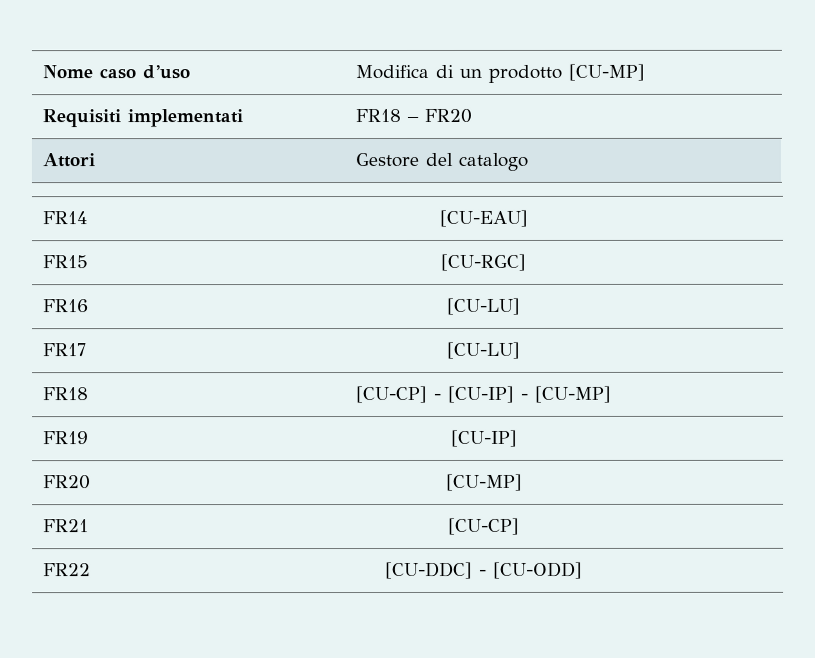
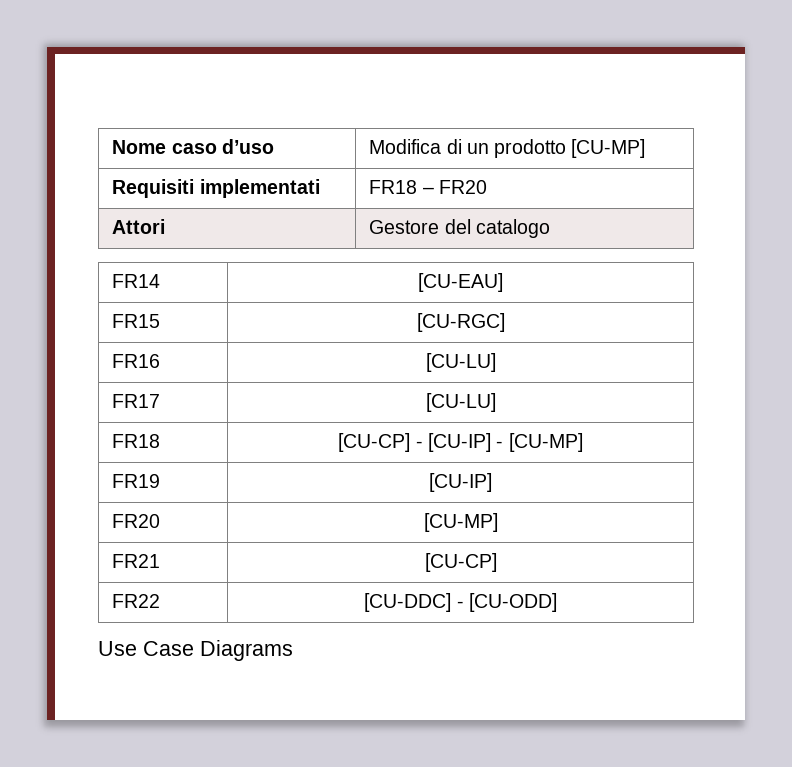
+ Use Case Diagrams

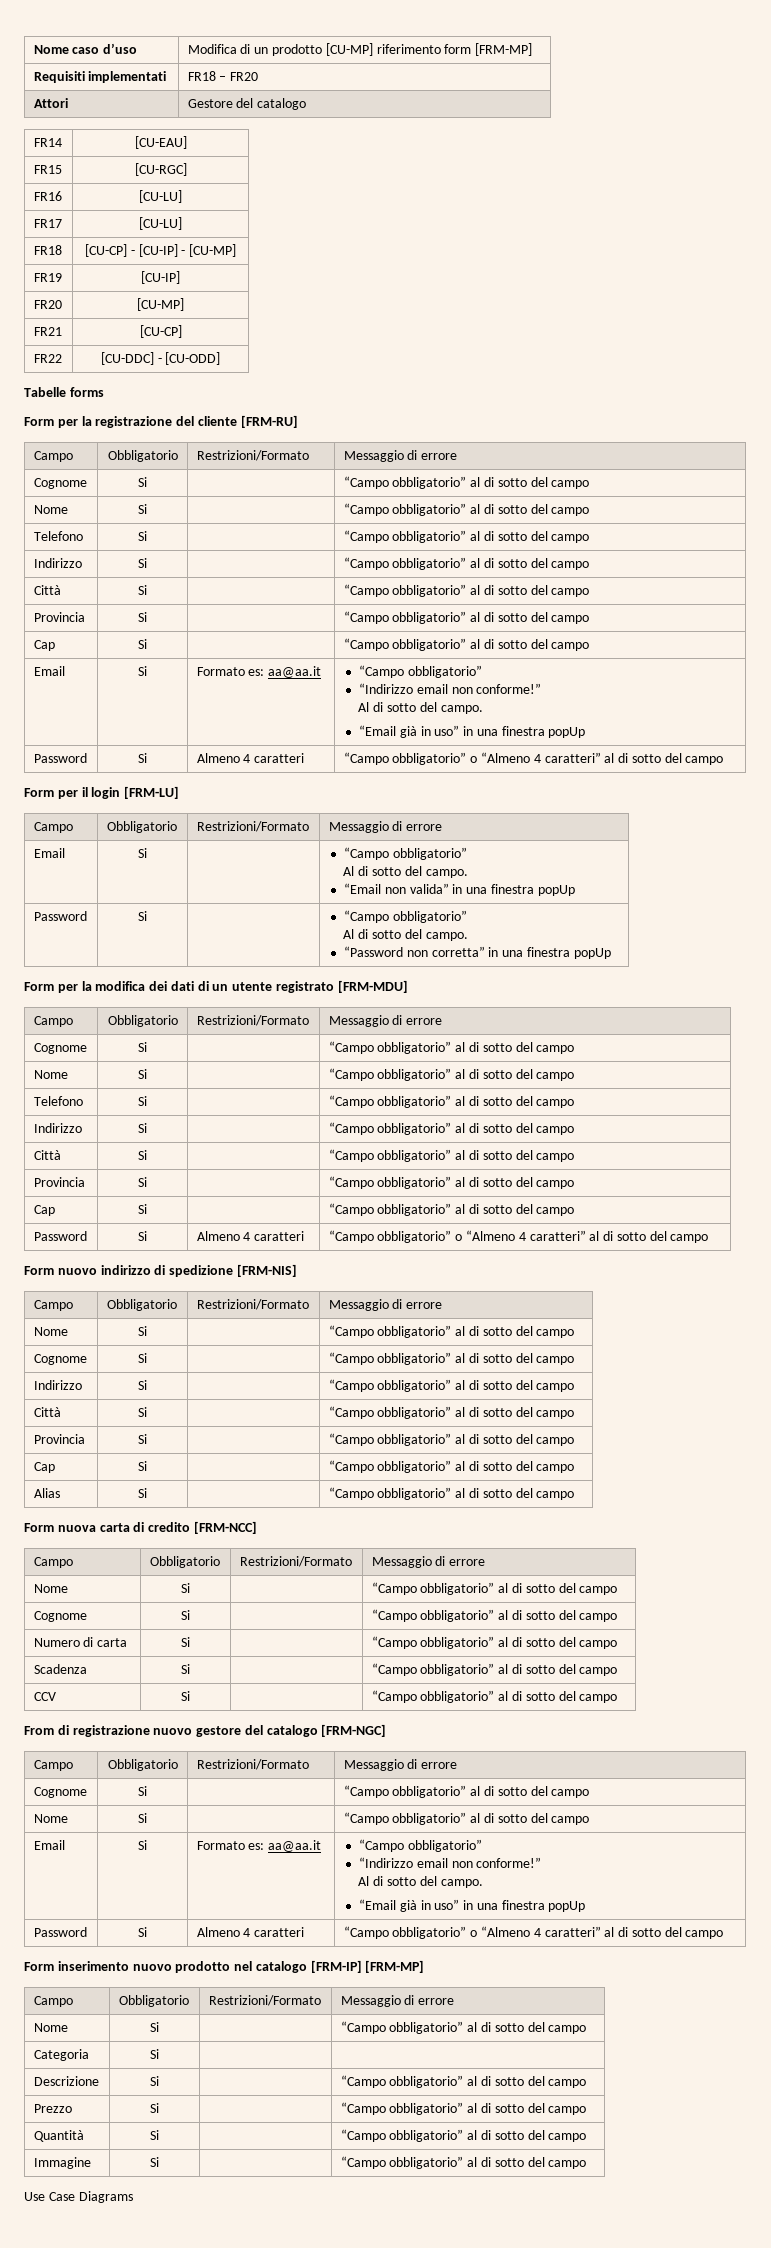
- Nome caso d’uso | Modifica di un prodotto [CU-MP]
+ Nome caso d’uso | Modifica di un prodotto [CU-MP] riferimento form [FRM-MP]
+ Tabelle forms
+ Form per la registrazione del cliente [FRM-RU]
+ Campo | Obbligatorio | Restrizioni/Formato | Messaggio di errore
+ Cognome | Si | | “Campo obbligatorio” al di sotto del campo
+ Nome | Si | | “Campo obbligatorio” al di sotto del campo
+ Telefono | Si | | “Campo obbligatorio” al di sotto del campo
+ Indirizzo | Si | | “Campo obbligatorio” al di sotto del campo
+ Città | Si | | “Campo obbligatorio” al di sotto del campo
+ Provincia | Si | | “Campo obbligatorio” al di sotto del campo
+ Cap | Si | | “Campo obbligatorio” al di sotto del campo
+ Email | Si | Formato es: aa@aa.it | “Campo obbligatorio”
+ “Indirizzo email non conforme!”
+ Al di sotto del campo.
+ “Email già in uso” in una finestra popUp
+ Password | Si | Almeno 4 caratteri | “Campo obbligatorio” o “Almeno 4 caratteri” al di sotto del campo
+ Form per il login [FRM-LU]
+ Campo | Obbligatorio | Restrizioni/Formato | Messaggio di errore
+ Email | Si | | “Campo obbligatorio”
+ Al di sotto del campo.
+ “Email non valida” in una finestra popUp
+ Password | Si | | “Campo obbligatorio”
+ Al di sotto del campo.
+ “Password non corretta” in una finestra popUp
+ Form per la modifica dei dati di un utente registrato [FRM-MDU]
+ Campo | Obbligatorio | Restrizioni/Formato | Messaggio di errore
+ Cognome | Si | | “Campo obbligatorio” al di sotto del campo
+ Nome | Si | | “Campo obbligatorio” al di sotto del campo
+ Telefono | Si | | “Campo obbligatorio” al di sotto del campo
+ Indirizzo | Si | | “Campo obbligatorio” al di sotto del campo
+ Città | Si | | “Campo obbligatorio” al di sotto del campo
+ Provincia | Si | | “Campo obbligatorio” al di sotto del campo
+ Cap | Si | | “Campo obbligatorio” al di sotto del campo
+ Password | Si | Almeno 4 caratteri | “Campo obbligatorio” o “Almeno 4 caratteri” al di sotto del campo
+ Form nuovo indirizzo di spedizione [FRM-NIS]
+ Campo | Obbligatorio | Restrizioni/Formato | Messaggio di errore
+ Nome | Si | | “Campo obbligatorio” al di sotto del campo
+ Cognome | Si | | “Campo obbligatorio” al di sotto del campo
+ Indirizzo | Si | | “Campo obbligatorio” al di sotto del campo
+ Città | Si | | “Campo obbligatorio” al di sotto del campo
+ Provincia | Si | | “Campo obbligatorio” al di sotto del campo
+ Cap | Si | | “Campo obbligatorio” al di sotto del campo
+ Alias | Si | | “Campo obbligatorio” al di sotto del campo
+ Form nuova carta di credito [FRM-NCC]
+ Campo | Obbligatorio | Restrizioni/Formato | Messaggio di errore
+ Nome | Si | | “Campo obbligatorio” al di sotto del campo
+ Cognome | Si | | “Campo obbligatorio” al di sotto del campo
+ Numero di carta | Si | | “Campo obbligatorio” al di sotto del campo
+ Scadenza | Si | | “Campo obbligatorio” al di sotto del campo
+ CCV | Si | | “Campo obbligatorio” al di sotto del campo
+ From di registrazione nuovo gestore del catalogo [FRM-NGC]
+ Campo | Obbligatorio | Restrizioni/Formato | Messaggio di errore
+ Cognome | Si | | “Campo obbligatorio” al di sotto del campo
+ Nome | Si | | “Campo obbligatorio” al di sotto del campo
+ Email | Si | Formato es: aa@aa.it | “Campo obbligatorio”
+ “Indirizzo email non conforme!”
+ Al di sotto del campo.
+ “Email già in uso” in una finestra popUp
+ Password | Si | Almeno 4 caratteri | “Campo obbligatorio” o “Almeno 4 caratteri” al di sotto del campo
+ Form inserimento nuovo prodotto nel catalogo [FRM-IP] [FRM-MP]
+ Campo | Obbligatorio | Restrizioni/Formato | Messaggio di errore
+ Nome | Si | | “Campo obbligatorio” al di sotto del campo
+ Categoria | Si | |
+ Descrizione | Si | | “Campo obbligatorio” al di sotto del campo
+ Prezzo | Si | | “Campo obbligatorio” al di sotto del campo
+ Quantità | Si | | “Campo obbligatorio” al di sotto del campo
+ Immagine | Si | | “Campo obbligatorio” al di sotto del campo

